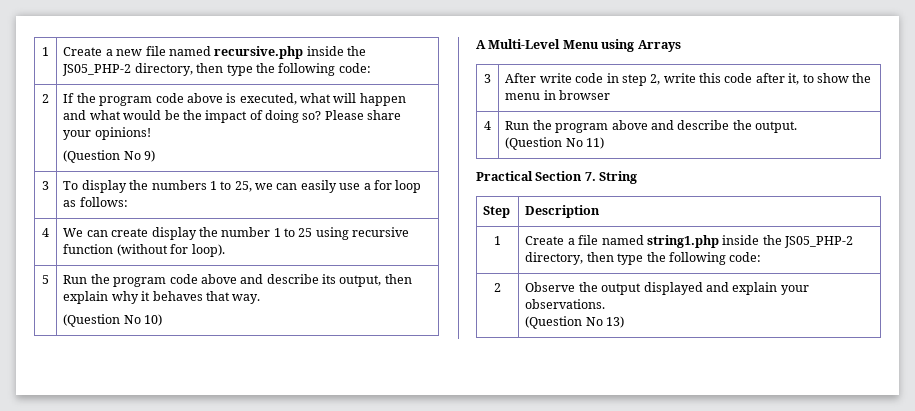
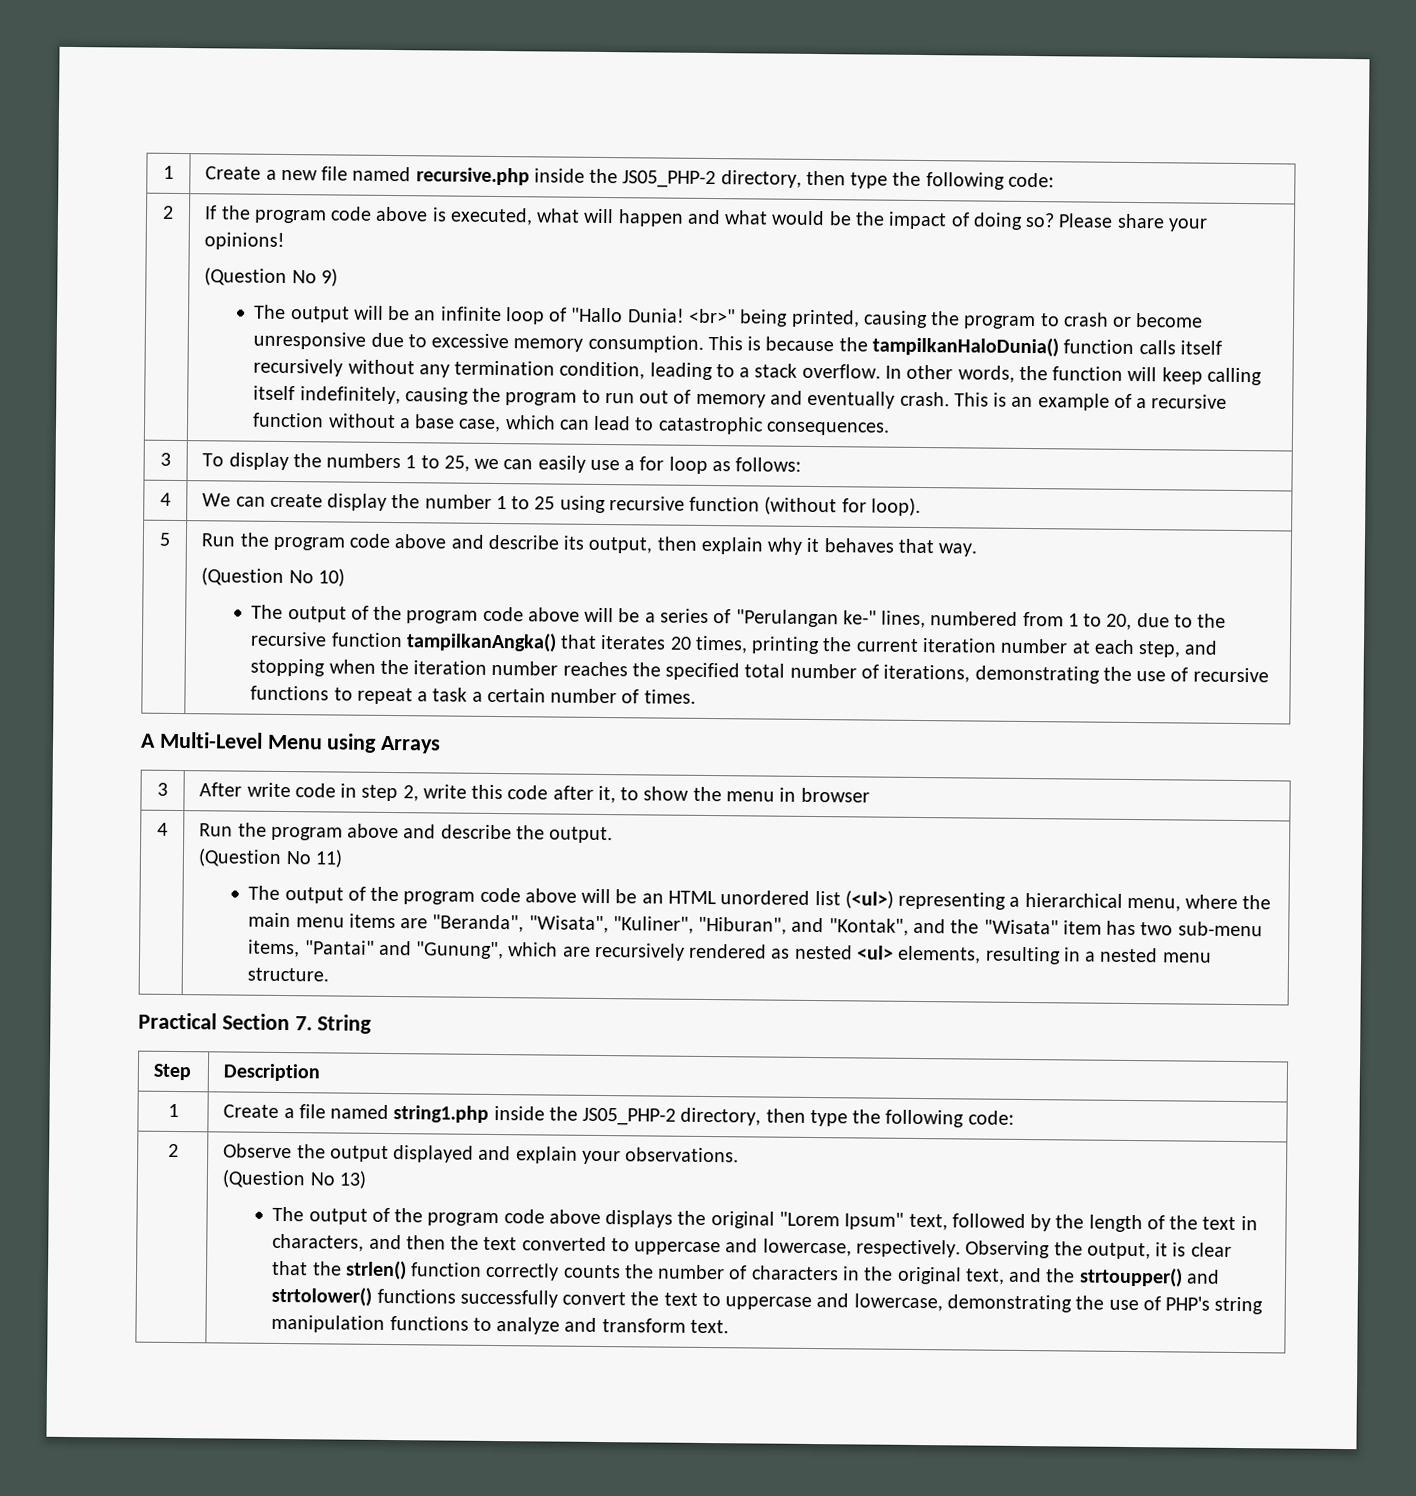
+ The output will be an infinite loop of "Hallo Dunia! <br>" being printed, causing the program to crash or become unresponsive due to excessive memory consumption. This is because the tampilkanHaloDunia() function calls itself recursively without any termination condition, leading to a stack overflow. In other words, the function will keep calling itself indefinitely, causing the program to run out of memory and eventually crash. This is an example of a recursive function without a base case, which can lead to catastrophic consequences.
+ The output of the program code above will be a series of "Perulangan ke-" lines, numbered from 1 to 20, due to the recursive function tampilkanAngka() that iterates 20 times, printing the current iteration number at each step, and stopping when the iteration number reaches the specified total number of iterations, demonstrating the use of recursive functions to repeat a task a certain number of times.
+ The output of the program code above will be an HTML unordered list (<ul>) representing a hierarchical menu, where the main menu items are "Beranda", "Wisata", "Kuliner", "Hiburan", and "Kontak", and the "Wisata" item has two sub-menu items, "Pantai" and "Gunung", which are recursively rendered as nested <ul> elements, resulting in a nested menu structure.
+ The output of the program code above displays the original "Lorem Ipsum" text, followed by the length of the text in characters, and then the text converted to uppercase and lowercase, respectively. Observing the output, it is clear that the strlen() function correctly counts the number of characters in the original text, and the strtoupper() and strtolower() functions successfully convert the text to uppercase and lowercase, demonstrating the use of PHP's string manipulation functions to analyze and transform text.

